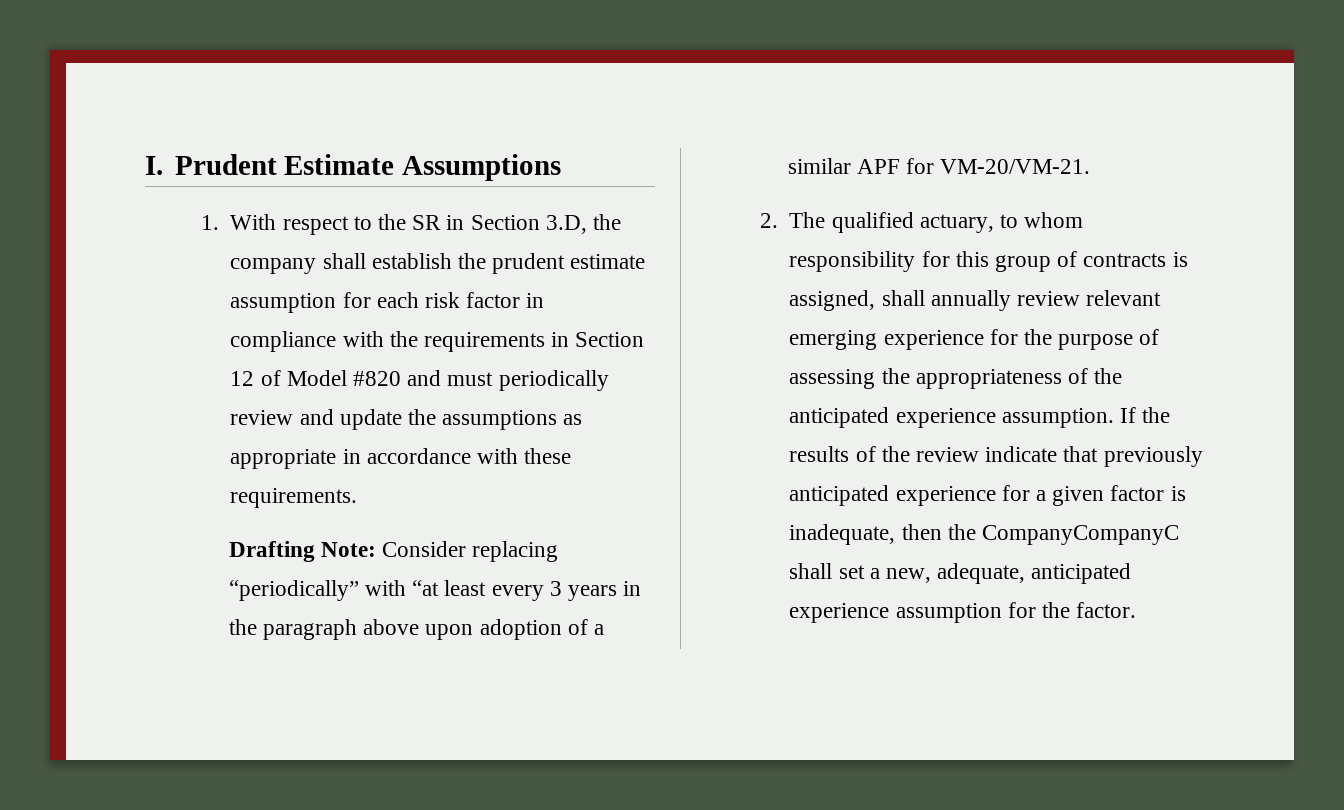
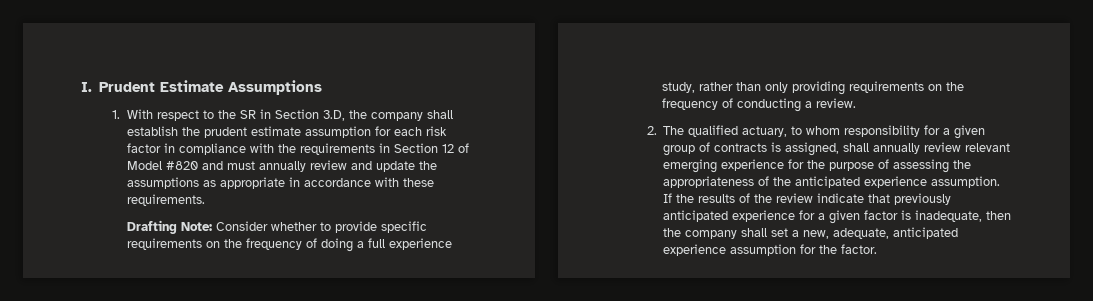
- 1. With respect to the SR in Section 3.D, the company shall establish the prudent estimate assumption for each risk factor in compliance with the requirements in Section 12 of Model #820 and must periodically review and update the assumptions as appropriate in accordance with these requirements.
+ 1. With respect to the SR in Section 3.D, the company shall establish the prudent estimate assumption for each risk factor in compliance with the requirements in Section 12 of Model #820 and must annually review and update the assumptions as appropriate in accordance with these requirements.
- Drafting Note: Consider replacing “periodically” with “at least every 3 years in the paragraph above upon adoption of a similar APF for VM-20/VM-21.
+ Drafting Note: Consider whether to provide specific requirements on the frequency of doing a full experience study, rather than only providing requirements on the frequency of conducting a review.
- 2. The qualified actuary, to whom responsibility for this group of contracts is assigned, shall annually review relevant emerging experience for the purpose of assessing the appropriateness of the anticipated experience assumption.
+ 2. The qualified actuary, to whom responsibility for a given group of contracts is assigned, shall annually review relevant emerging experience for the purpose of assessing the appropriateness of the anticipated experience assumption.
- If the results of the review indicate that previously anticipated experience for a given factor is inadequate, then the CompanyCompanyC shall set a new, adequate, anticipated experience assumption for the factor.
+ If the results of the review indicate that previously anticipated experience for a given factor is inadequate, then the company shall set a new, adequate, anticipated experience assumption for the factor.

